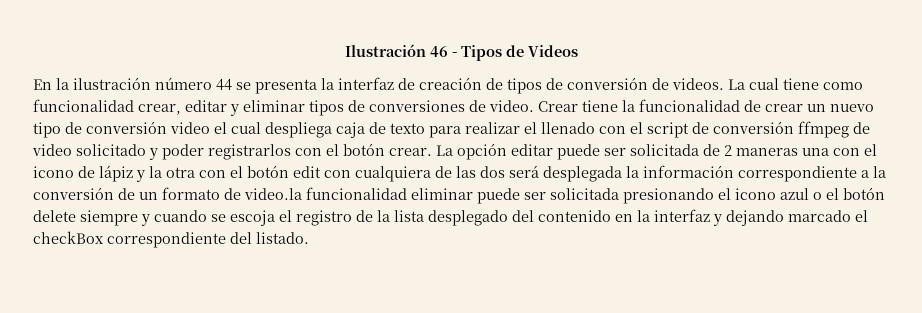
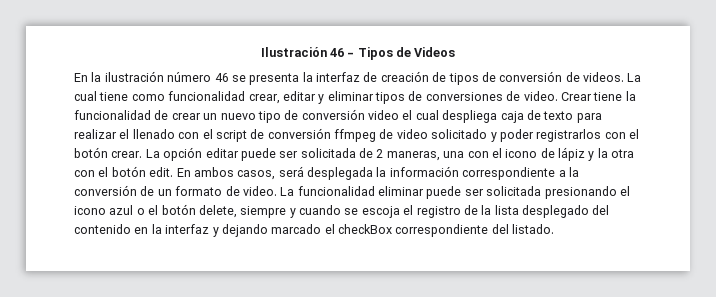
- En la ilustración número 44 se presenta la interfaz de creación de tipos de conversión de videos.
+ En la ilustración número 46 se presenta la interfaz de creación de tipos de conversión de videos.
- La opción editar puede ser solicitada de 2 maneras una con el icono de lápiz y la otra con el botón edit con cualquiera de las dos será desplegada la información correspondiente a la conversión de un formato de video.la funcionalidad eliminar puede ser solicitada presionando el icono azul o el botón delete siempre y cuando se escoja el registro de la lista desplegado del contenido en la interfaz y dejando marcado el checkBox correspondiente del listado.
+ La opción editar puede ser solicitada de 2 maneras, una con el icono de lápiz y la otra con el botón edit. En ambos casos, será desplegada la información correspondiente a la conversión de un formato de video. La funcionalidad eliminar puede ser solicitada presionando el icono azul o el botón delete, siempre y cuando se escoja el registro de la lista desplegado del contenido en la interfaz y dejando marcado el checkBox correspondiente del listado.

